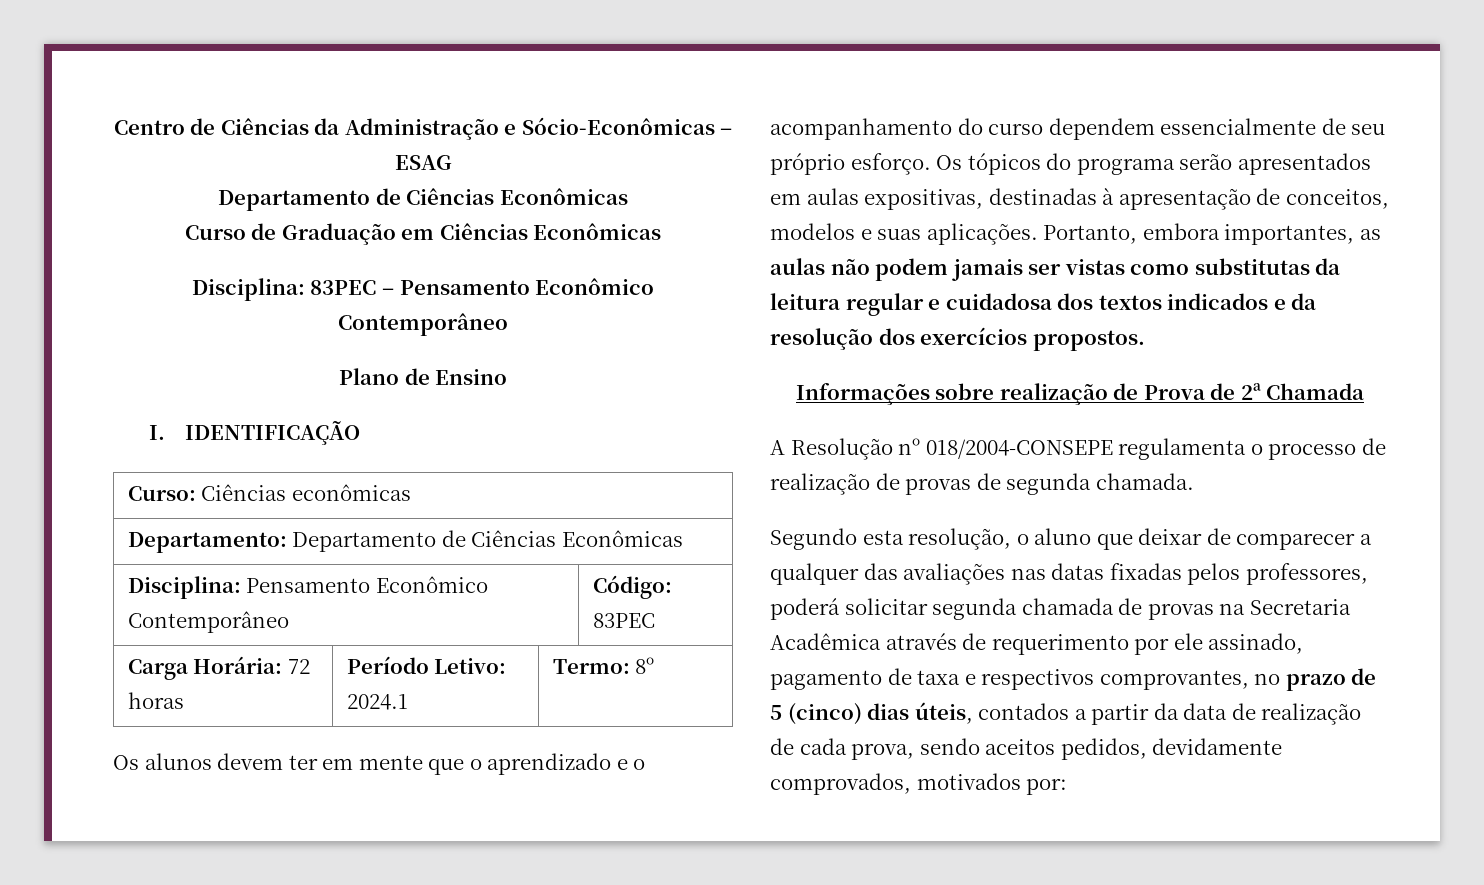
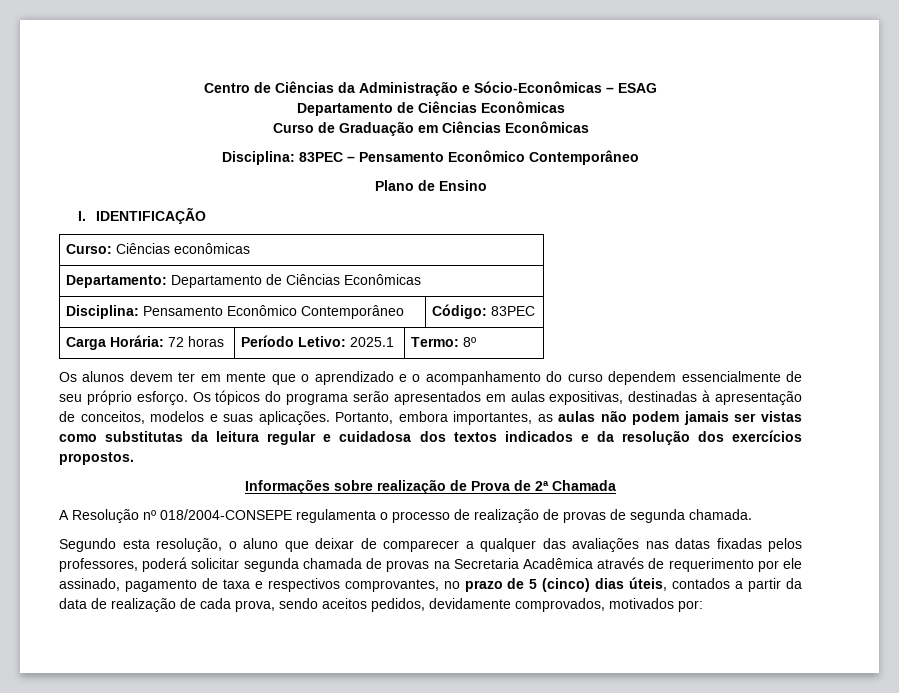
- Carga Horária: 72 horas | Período Letivo: 2024.1 | Termo: 8º
+ Carga Horária: 72 horas | Período Letivo: 2025.1 | Termo: 8º

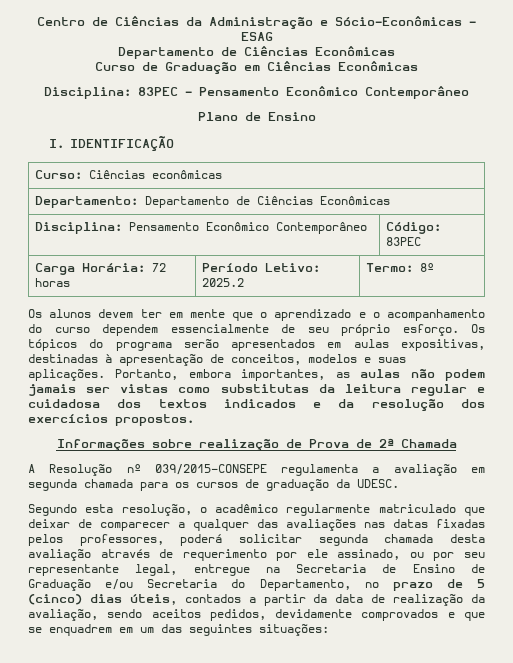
- Carga Horária: 72 horas | Período Letivo: 2025.1 | Termo: 8º
+ Carga Horária: 72 horas | Período Letivo: 2025.2 | Termo: 8º
- A Resolução nº 018/2004-CONSEPE regulamenta o processo de realização de provas de segunda chamada.
+ A Resolução nº 039/2015-CONSEPE regulamenta a avaliação em segunda chamada para os cursos de graduação da UDESC.
- Segundo esta resolução, o aluno que deixar de comparecer a qualquer das avaliações nas datas fixadas pelos professores, poderá solicitar segunda chamada de provas na Secretaria Acadêmica através de requerimento por ele assinado, pagamento de taxa e respectivos comprovantes, no prazo de 5 (cinco) dias úteis, contados a partir da data de realização de cada prova, sendo aceitos pedidos, devidamente comprovados, motivados por:
+ Segundo esta resolução, o acadêmico regularmente matriculado que deixar de comparecer a qualquer das avaliações nas datas fixadas pelos professores, poderá solicitar segunda chamada desta avaliação através de requerimento por ele assinado, ou por seu representante legal, entregue na Secretaria de Ensino de Graduação e/ou Secretaria do Departamento, no prazo de 5 (cinco) dias úteis, contados a partir da data de realização da avaliação, sendo aceitos pedidos, devidamente comprovados e que se enquadrem em um das seguintes situações:

